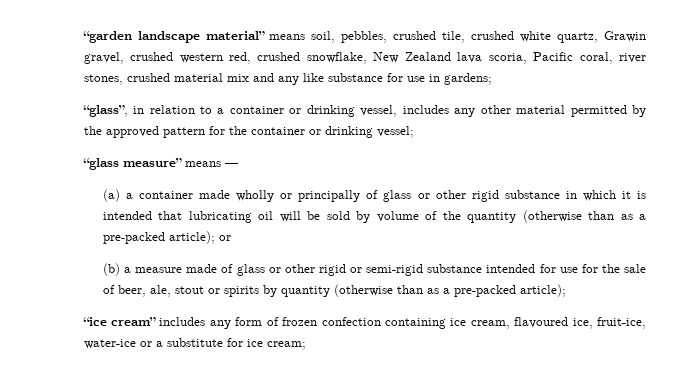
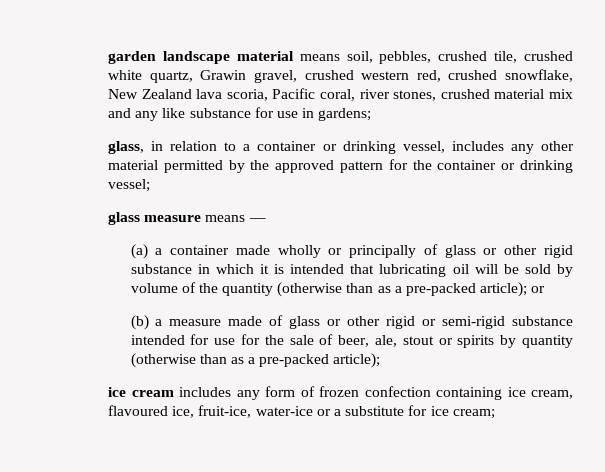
- “garden landscape material” means soil, pebbles, crushed tile, crushed white quartz, Grawin gravel, crushed western red, crushed snowflake, New Zealand lava scoria, Pacific coral, river stones, crushed material mix and any like substance for use in gardens;
+ garden landscape material means soil, pebbles, crushed tile, crushed white quartz, Grawin gravel, crushed western red, crushed snowflake, New Zealand lava scoria, Pacific coral, river stones, crushed material mix and any like substance for use in gardens;
- “glass”, in relation to a container or drinking vessel, includes any other material permitted by the approved pattern for the container or drinking vessel;
+ glass, in relation to a container or drinking vessel, includes any other material permitted by the approved pattern for the container or drinking vessel;
- “glass measure” means —
+ glass measure means —
- “ice cream” includes any form of frozen confection containing ice cream, flavoured ice, fruit-ice, water-ice or a substitute for ice cream;
+ ice cream includes any form of frozen confection containing ice cream, flavoured ice, fruit-ice, water-ice or a substitute for ice cream;

